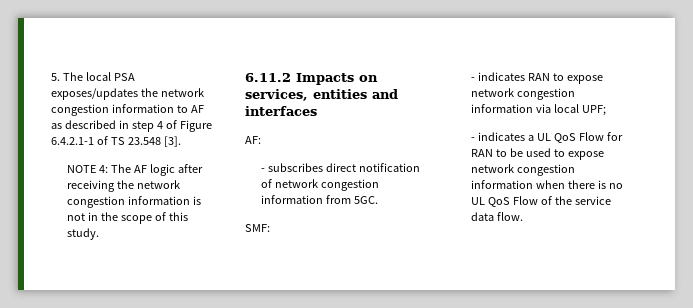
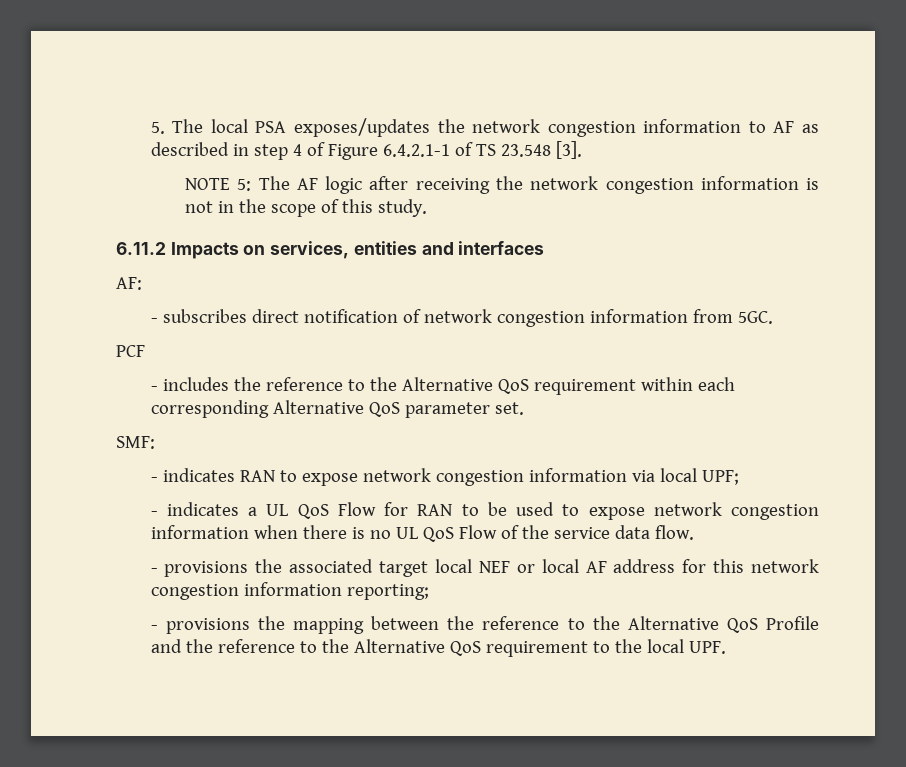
- NOTE 4: The AF logic after receiving the network congestion information is not in the scope of this study.
+ NOTE 5: The AF logic after receiving the network congestion information is not in the scope of this study.
+ PCF
+ - includes the reference to the Alternative QoS requirement within each corresponding Alternative QoS parameter set.
+ - provisions the associated target local NEF or local AF address for this network congestion information reporting;
+ - provisions the mapping between the reference to the Alternative QoS Profile and the reference to the Alternative QoS requirement to the local UPF.

